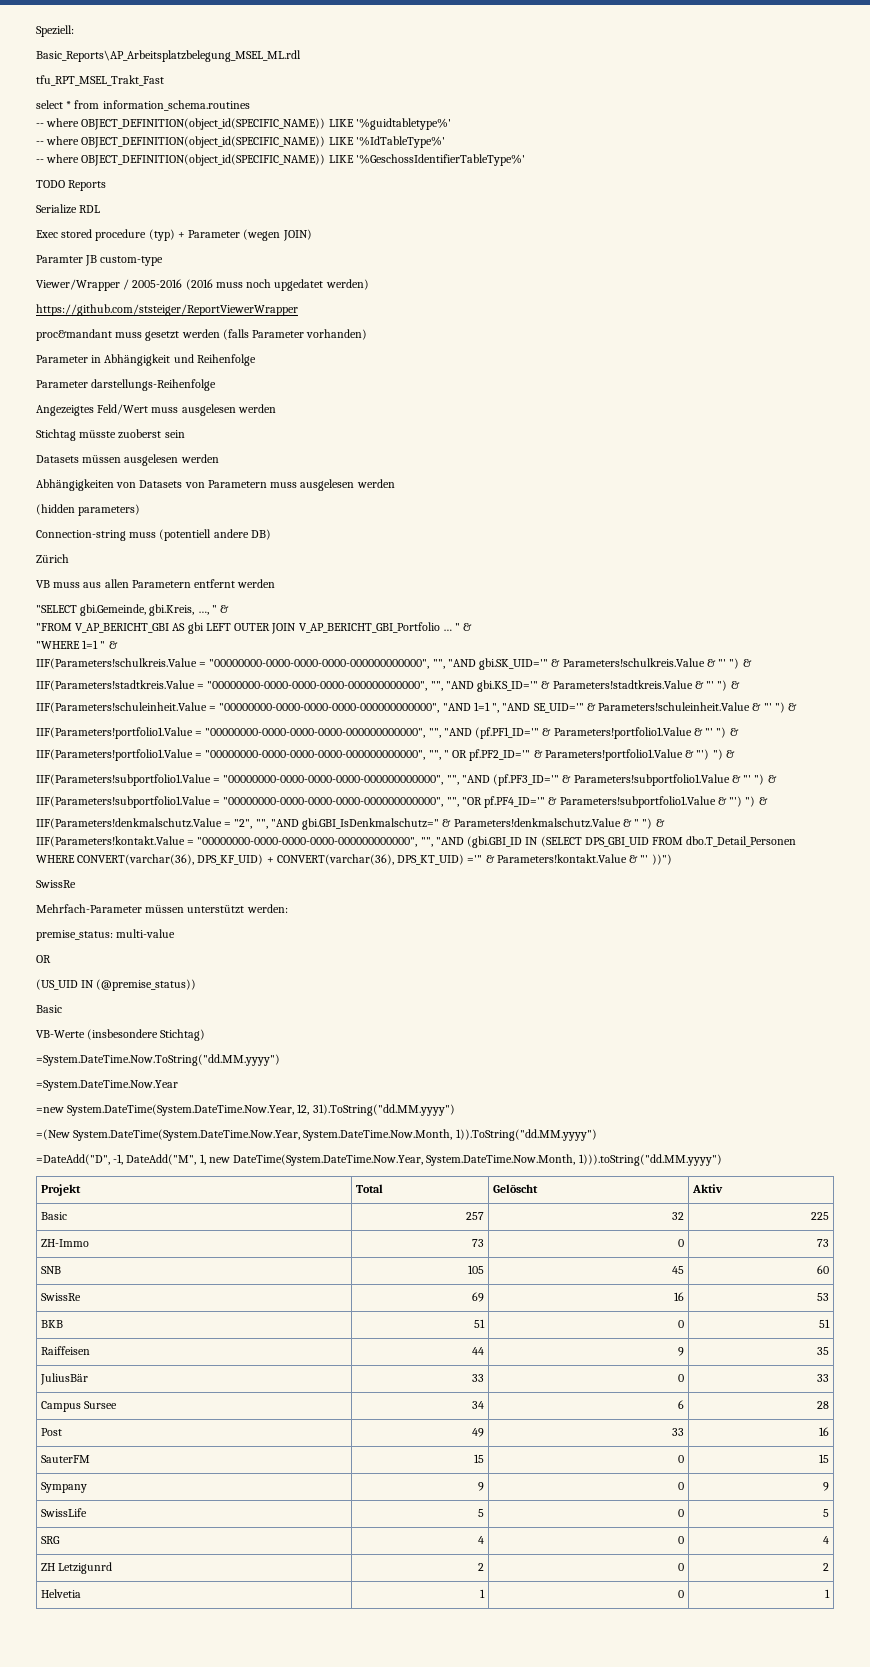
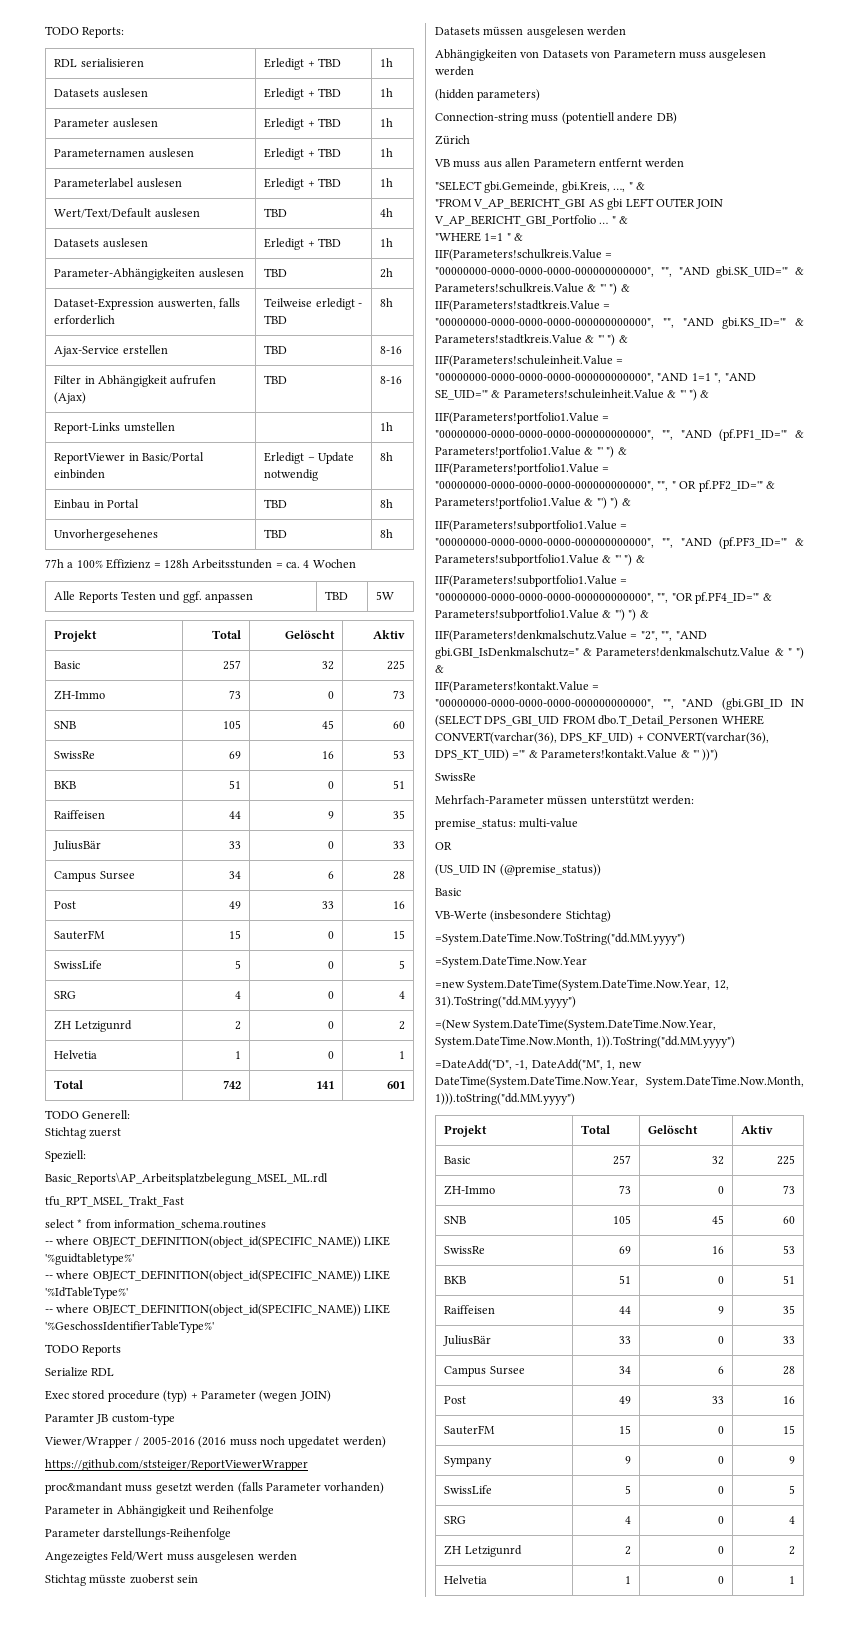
+ TODO Reports:
+ RDL serialisieren | Erledigt + TBD | 1h
+ Datasets auslesen | Erledigt + TBD | 1h
+ Parameter auslesen | Erledigt + TBD | 1h
+ Parameternamen auslesen | Erledigt + TBD | 1h
+ Parameterlabel auslesen | Erledigt + TBD | 1h
+ Wert/Text/Default auslesen | TBD | 4h
+ Datasets auslesen | Erledigt + TBD | 1h
+ Parameter-Abhängigkeiten auslesen | TBD | 2h
+ Dataset-Expression auswerten, falls erforderlich | Teilweise erledigt - TBD | 8h
+ Ajax-Service erstellen | TBD | 8-16
+ Filter in Abhängigkeit aufrufen (Ajax) | TBD | 8-16
+ Report-Links umstellen | | 1h
+ ReportViewer in Basic/Portal einbinden | Erledigt – Update notwendig | 8h
+ Einbau in Portal | TBD | 8h
+ Unvorhergesehenes | TBD | 8h
+ 77h a 100% Effizienz = 128h Arbeitsstunden = ca. 4 Wochen
+ Alle Reports Testen und ggf. anpassen | TBD | 5W
+ Projekt | Total | Gelöscht | Aktiv
+ Basic | 257 | 32 | 225
+ ZH-Immo | 73 | 0 | 73
+ SNB | 105 | 45 | 60
+ SwissRe | 69 | 16 | 53
+ BKB | 51 | 0 | 51
+ Raiffeisen | 44 | 9 | 35
+ JuliusBär | 33 | 0 | 33
+ Campus Sursee | 34 | 6 | 28
+ Post | 49 | 33 | 16
+ SauterFM | 15 | 0 | 15
+ SwissLife | 5 | 0 | 5
+ SRG | 4 | 0 | 4
+ ZH Letzigunrd | 2 | 0 | 2
+ Helvetia | 1 | 0 | 1
+ Total | 742 | 141 | 601
+ TODO Generell:
+ Stichtag zuerst

